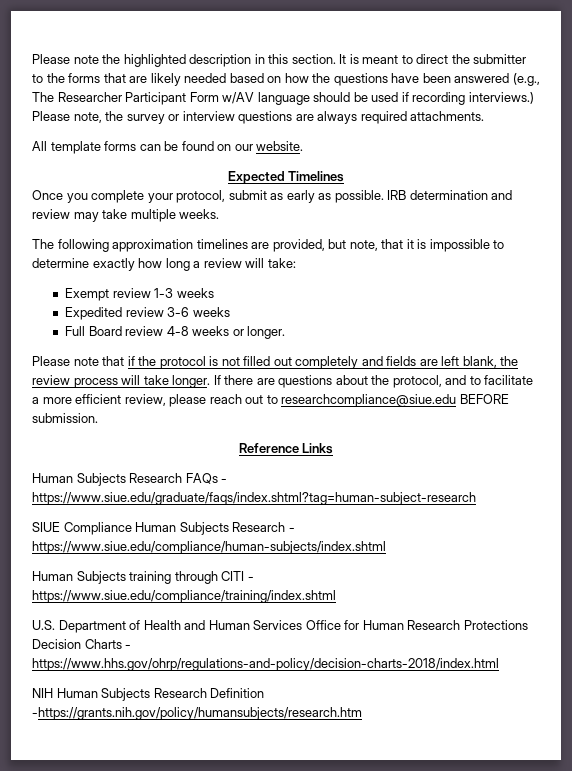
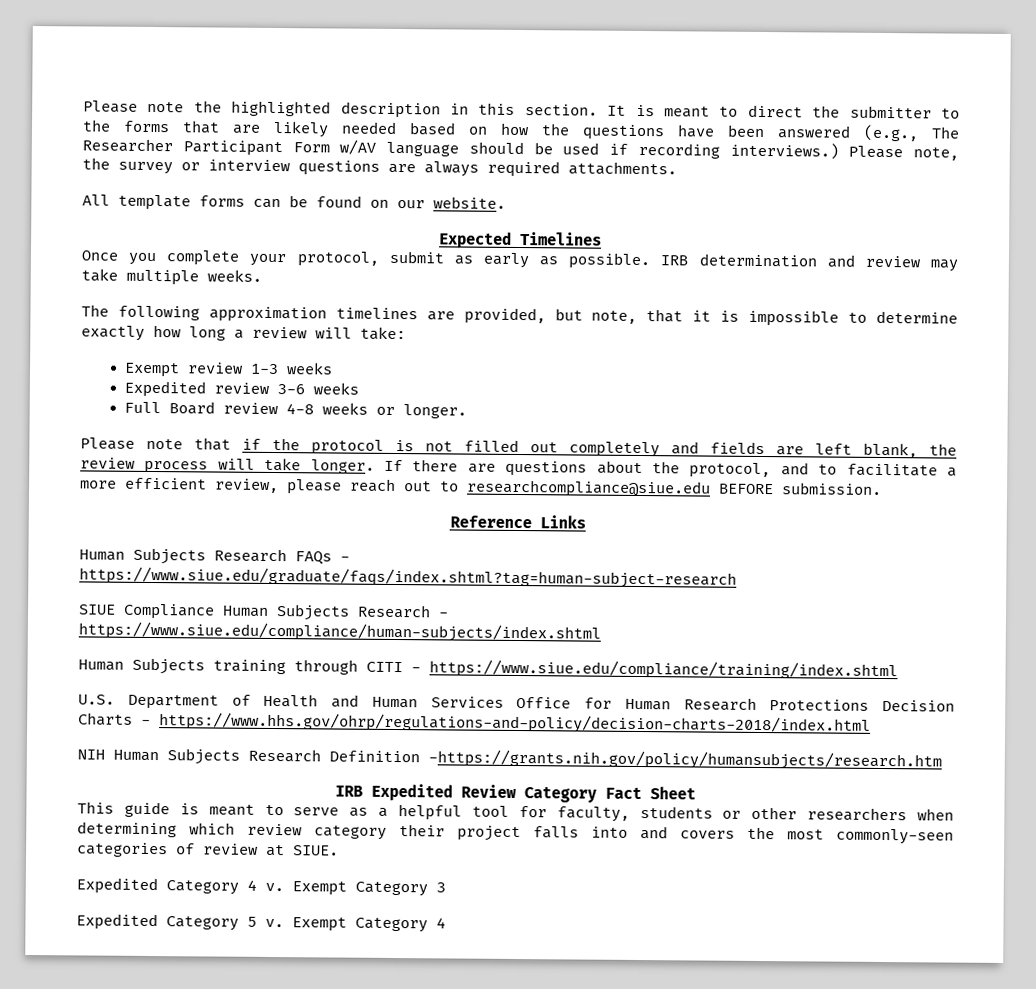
+ IRB Expedited Review Category Fact Sheet
+ This guide is meant to serve as a helpful tool for faculty, students or other researchers when determining which review category their project falls into and covers the most commonly-seen categories of review at SIUE.
+ Expedited Category 4 v. Exempt Category 3
+ Expedited Category 5 v. Exempt Category 4

